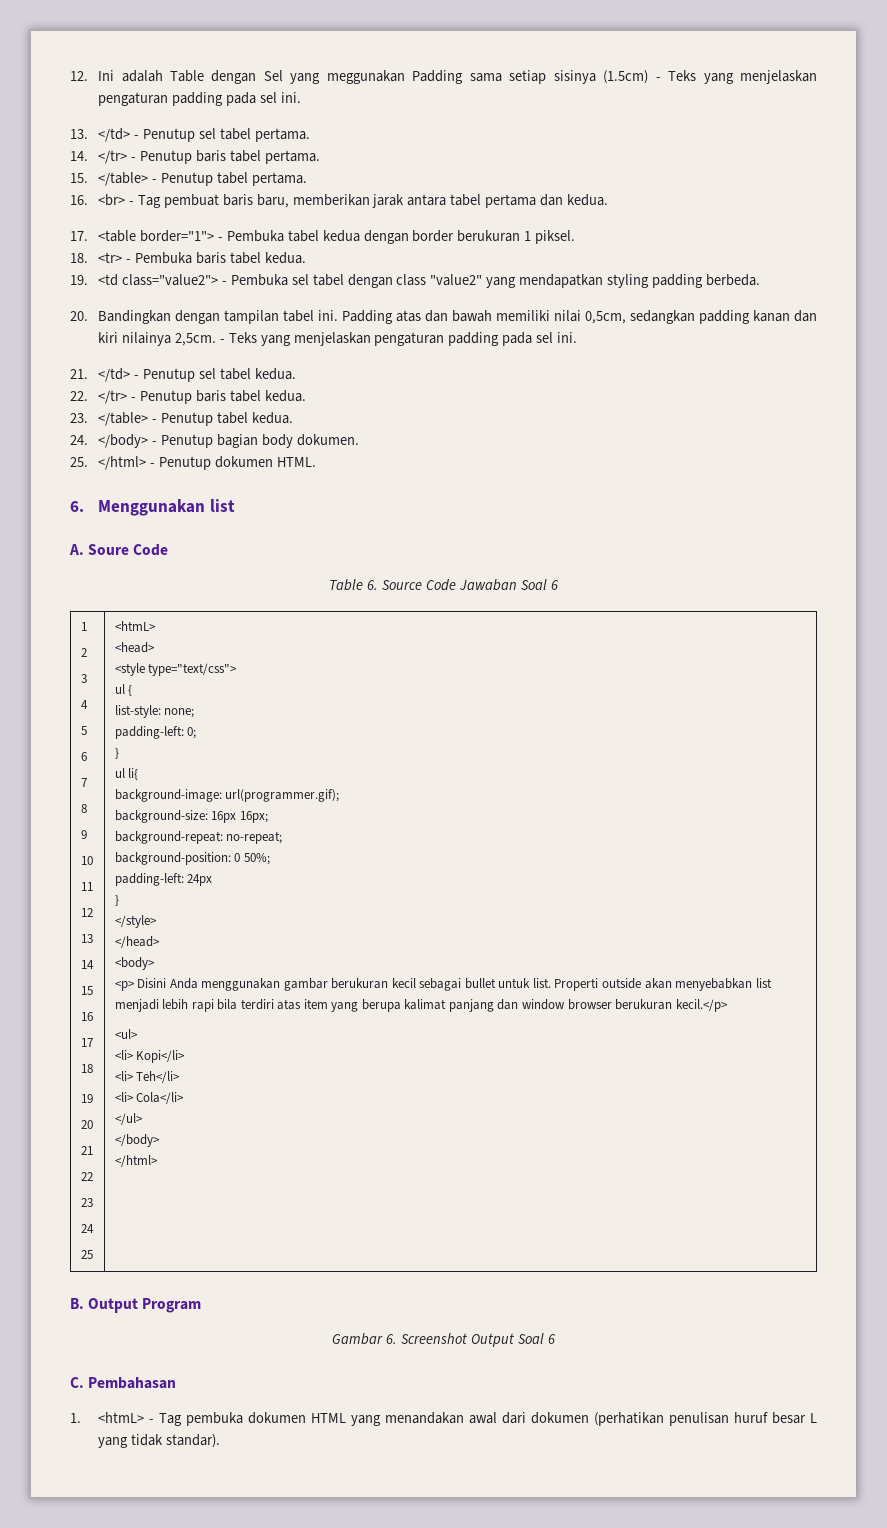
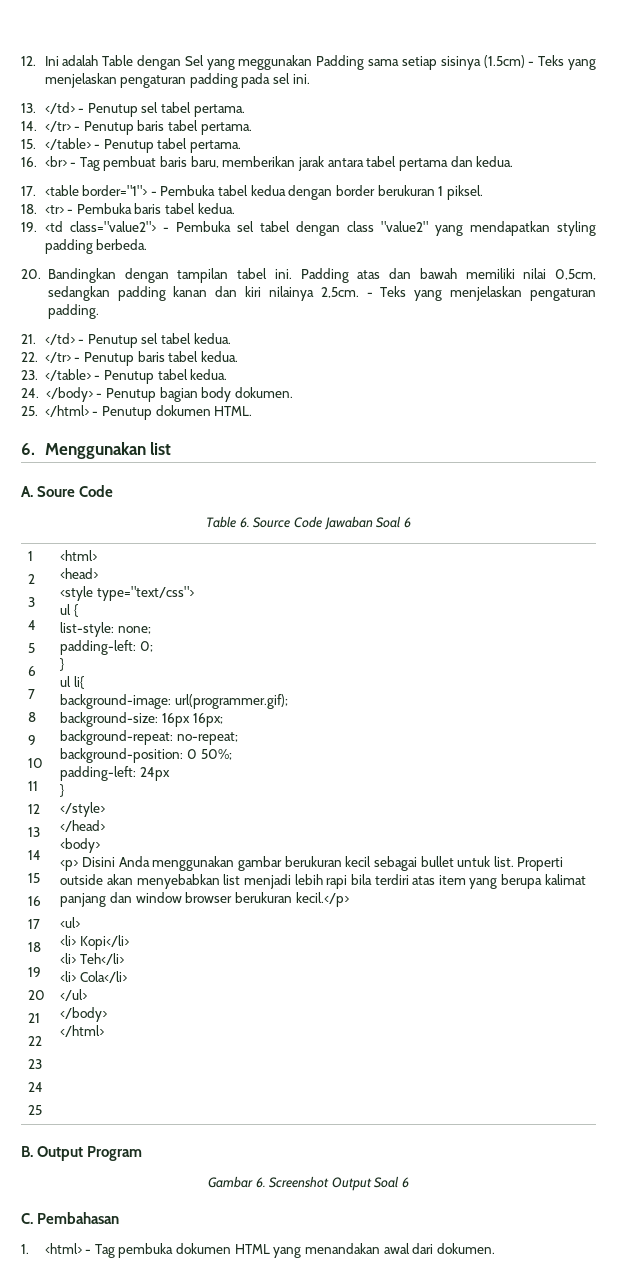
- Padding atas dan bawah memiliki nilai 0,5cm, sedangkan padding kanan dan kiri nilainya 2,5cm. - Teks yang menjelaskan pengaturan padding pada sel ini.
+ Padding atas dan bawah memiliki nilai 0,5cm, sedangkan padding kanan dan kiri nilainya 2,5cm. - Teks yang menjelaskan pengaturan padding.
- 25 | <htmL>
+ 25 | <html>
- 1. <htmL> - Tag pembuka dokumen HTML yang menandakan awal dari dokumen (perhatikan penulisan huruf besar L yang tidak standar).
+ 1. <html> - Tag pembuka dokumen HTML yang menandakan awal dari dokumen.

